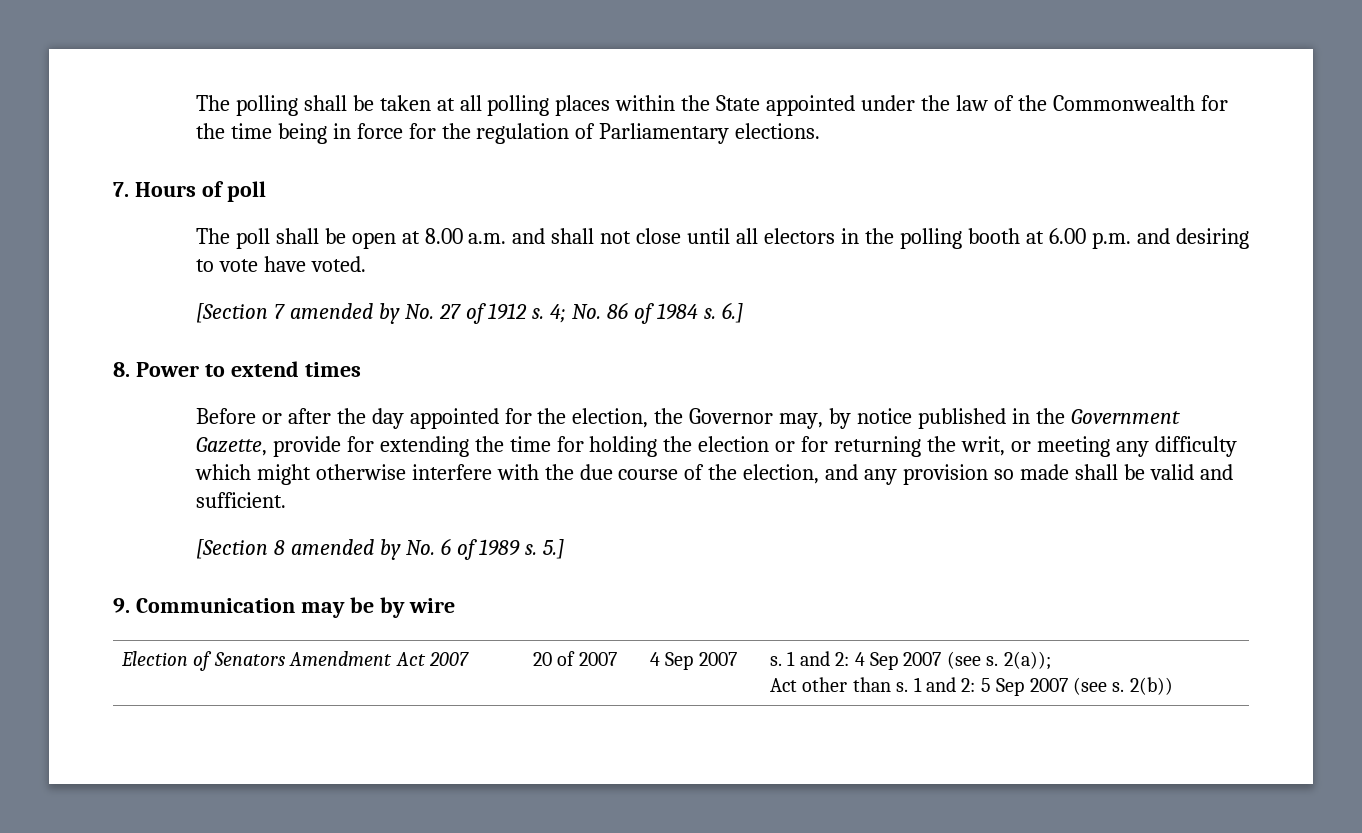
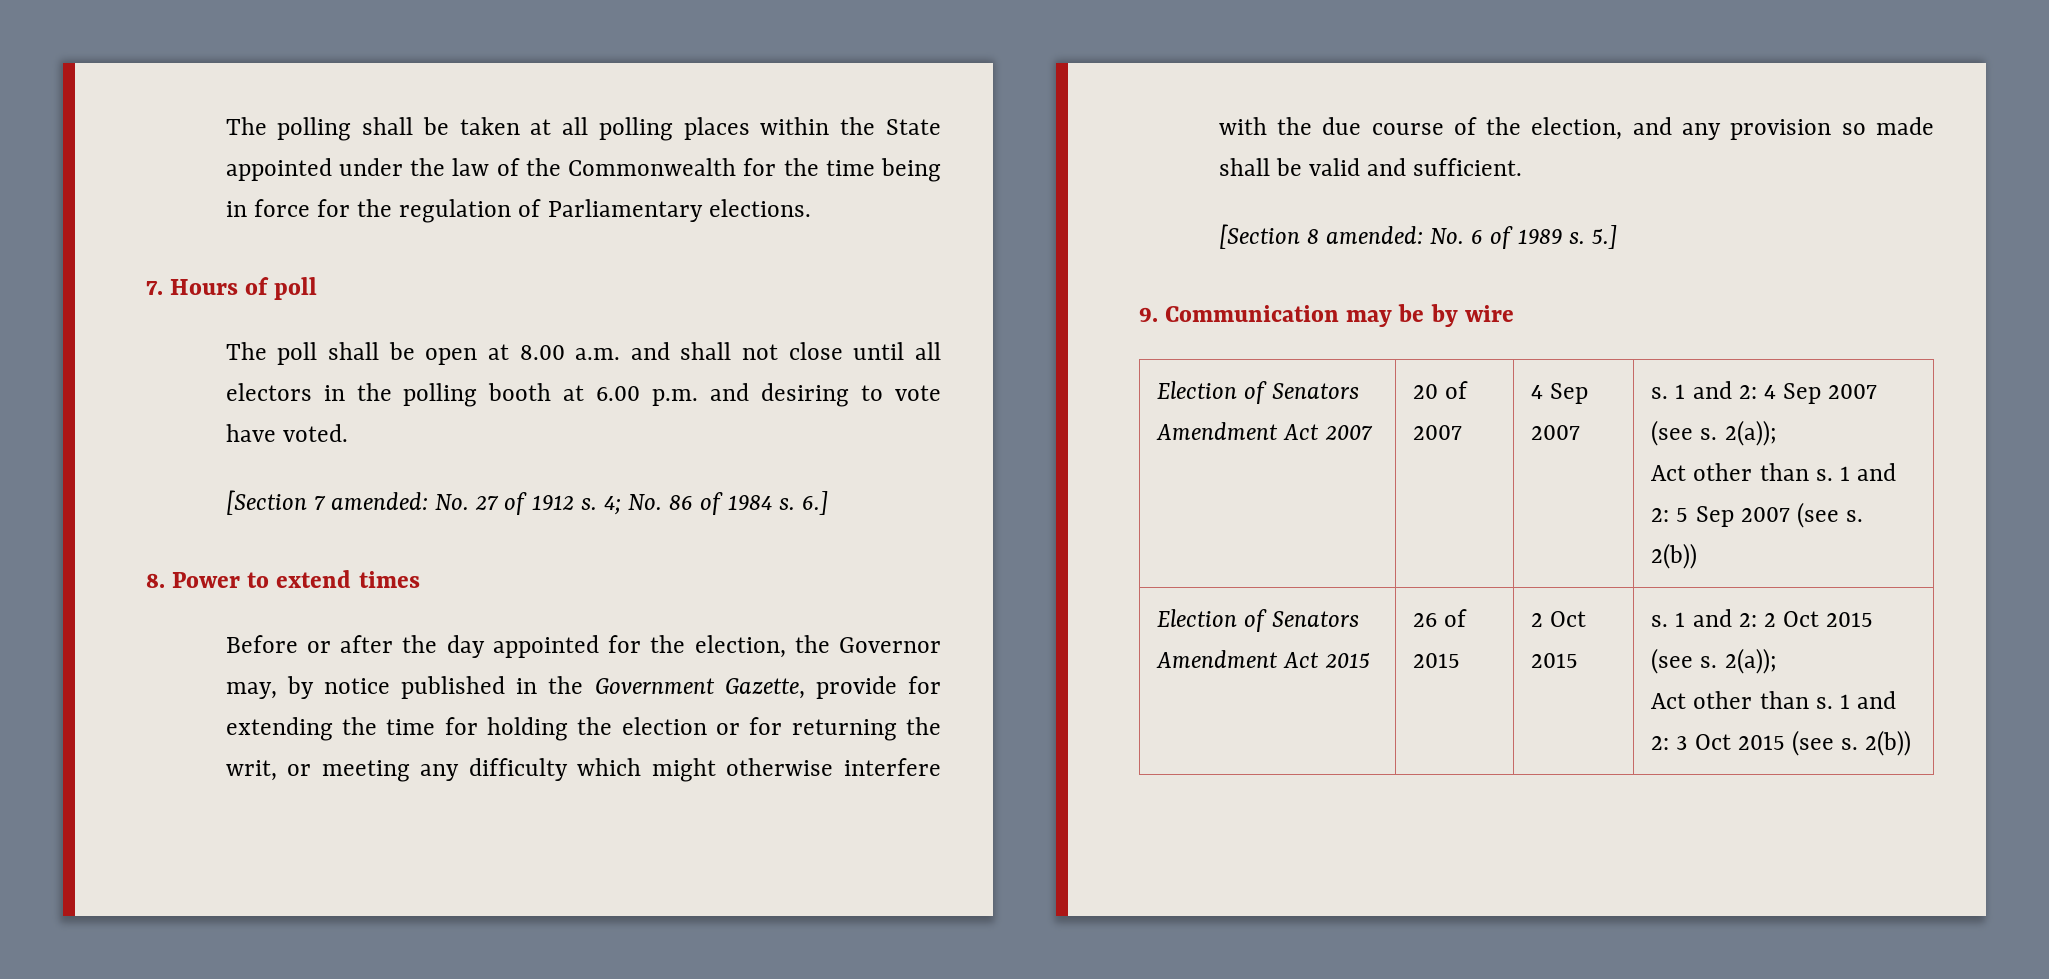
- [Section 7 amended by No. 27 of 1912 s.
+ [Section 7 amended: No. 27 of 1912 s.
- [Section 8 amended by No. 6 of 1989 s.
+ [Section 8 amended: No. 6 of 1989 s.
+ Election of Senators Amendment Act 2015 | 26 of 2015 | 2 Oct 2015 | s. 1 and 2: 2 Oct 2015 (see s. 2(a));
+ Act other than s. 1 and 2: 3 Oct 2015 (see s. 2(b))

